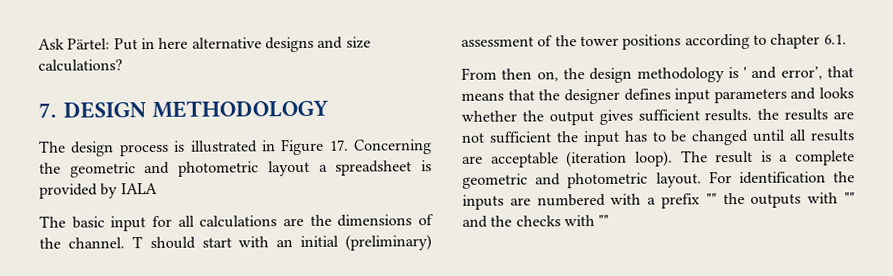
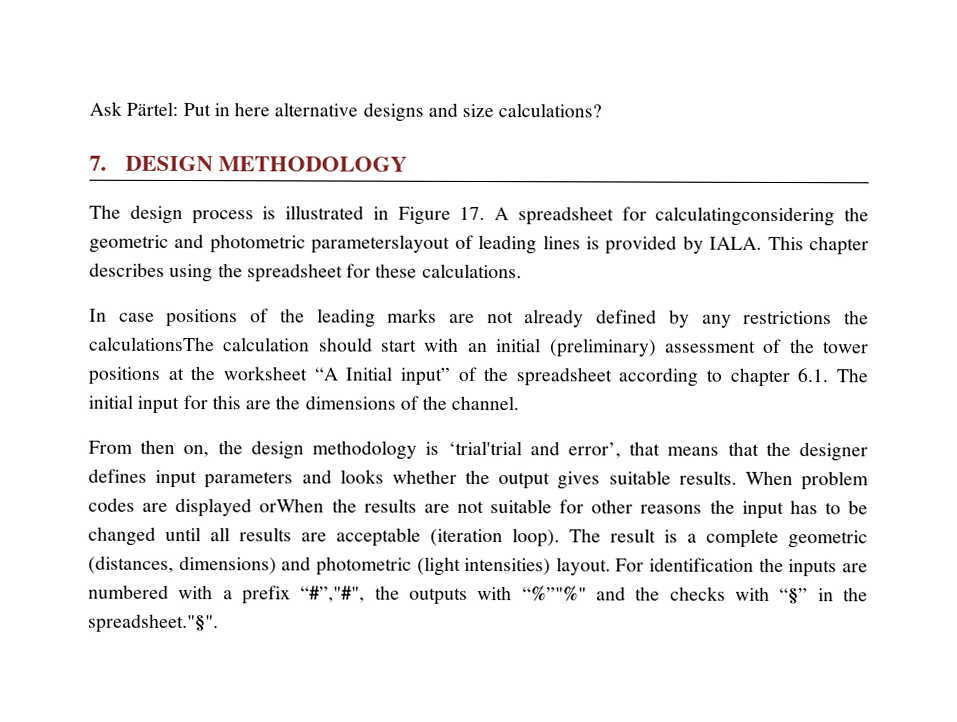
- The design process is illustrated in Figure 17. Concerning the geometric and photometric layout a spreadsheet is provided by IALA
- The basic input for all calculations are the dimensions of the channel. T should start with an initial (preliminary) assessment of the tower positions according to chapter 6.1.
+ The design process is illustrated in Figure 17. A spreadsheet for calculatingconsidering the geometric and photometric parameterslayout of leading lines is provided by IALA. This chapter describes using the spreadsheet for these calculations.
+ In case positions of the leading marks are not already defined by any restrictions the calculationsThe calculation should start with an initial (preliminary) assessment of the tower positions at the worksheet “A Initial input” of the spreadsheet according to chapter 6.1. The initial input for this are the dimensions of the channel.
- From then on, the design methodology is ' and error’, that means that the designer defines input parameters and looks whether the output gives sufficient results. the results are not sufficient the input has to be changed until all results are acceptable (iteration loop).
+ From then on, the design methodology is ‘trial'trial and error’, that means that the designer defines input parameters and looks whether the output gives suitable results. When problem codes are displayed orWhen the results are not suitable for other reasons the input has to be changed until all results are acceptable (iteration loop).
- The result is a complete geometric and photometric layout.
+ The result is a complete geometric (distances, dimensions) and photometric (light intensities) layout.
- For identification the inputs are numbered with a prefix "" the outputs with "" and the checks with ""
+ For identification the inputs are numbered with a prefix “#”,"#", the outputs with “%”"%" and the checks with “§” in the spreadsheet."§".

